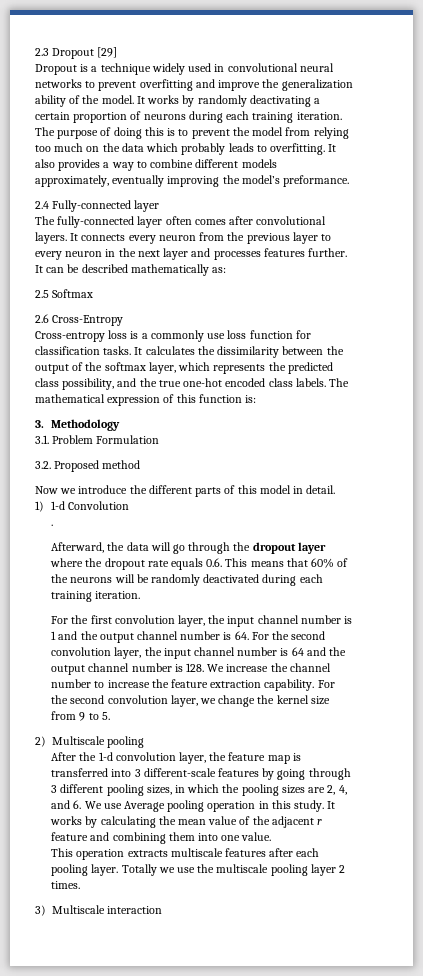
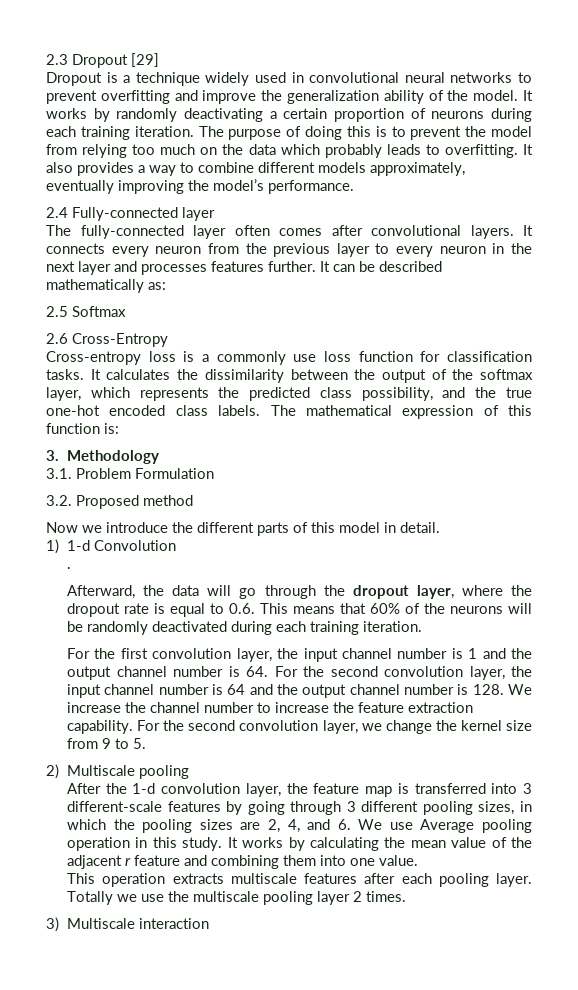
- It also provides a way to combine different models approximately, eventually improving the model’s preformance.
+ It also provides a way to combine different models approximately, eventually improving the model’s performance.
- Afterward, the data will go through the dropout layer where the dropout rate equals 0.6. This means that 60% of the neurons will be randomly deactivated during each training iteration.
+ Afterward, the data will go through the dropout layer, where the dropout rate is equal to 0.6. This means that 60% of the neurons will be randomly deactivated during each training iteration.

